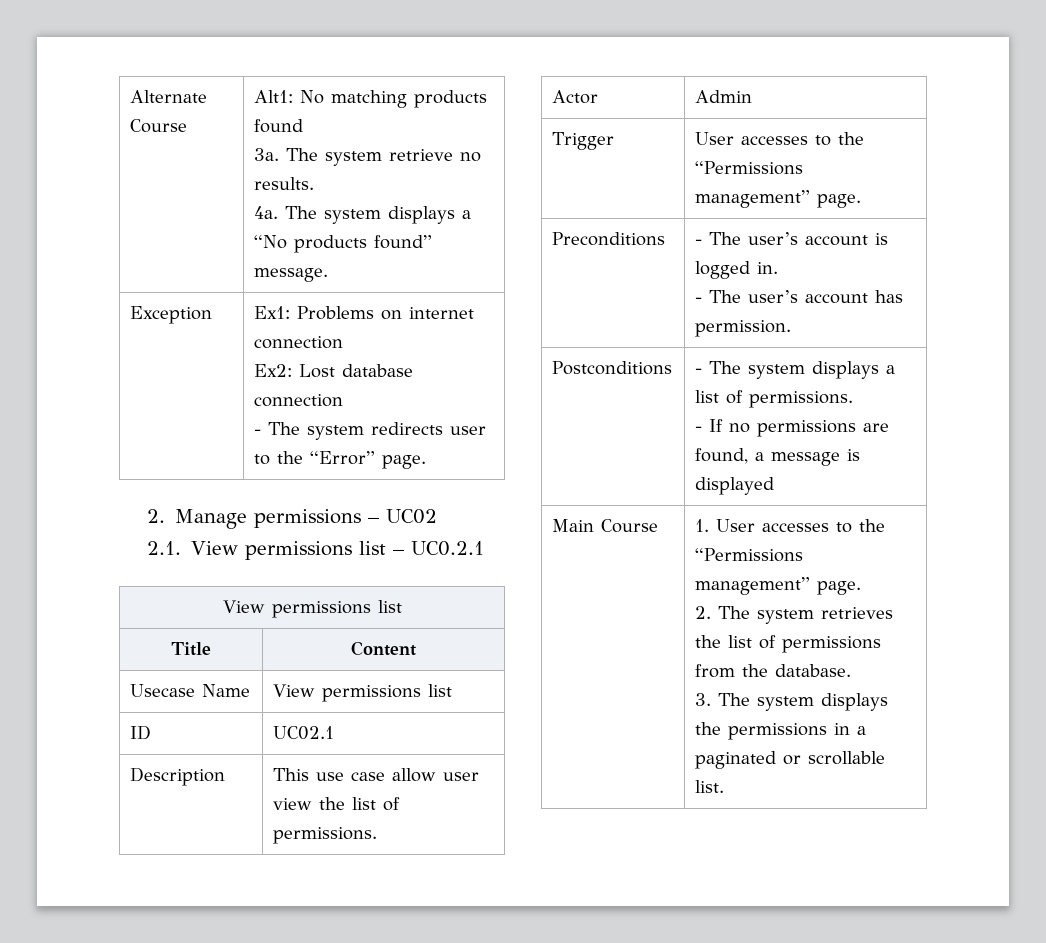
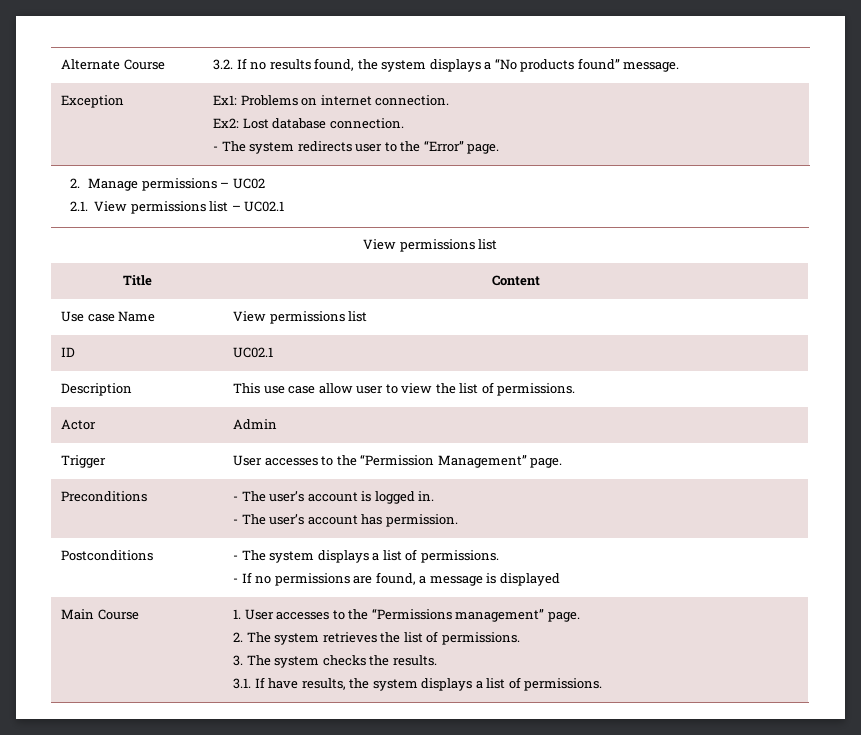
- Alternate Course | Alt1: No matching products found
- 3a. The system retrieve no results.
- 4a. The system displays a “No products found” message.
+ Alternate Course | 3.2. If no results found, the system displays a “No products found” message.
- Exception | Ex1: Problems on internet connection
- Ex2: Lost database connection
+ Exception | Ex1: Problems on internet connection.
+ Ex2: Lost database connection.
- 2.1. View permissions list – UC0.2.1
+ 2.1. View permissions list – UC02.1
- Usecase Name | View permissions list
+ Use case Name | View permissions list
- Description | This use case allow user view the list of permissions.
+ Description | This use case allow user to view the list of permissions.
- Trigger | User accesses to the “Permissions management” page.
+ Trigger | User accesses to the “Permission Management” page.
  Main Course | 1. User accesses to the “Permissions management” page.
- 2. The system retrieves the list of permissions from the database.
- 3. The system displays the permissions in a paginated or scrollable list.
+ 2. The system retrieves the list of permissions.
+ 3. The system checks the results.
+ 3.1. If have results, the system displays a list of permissions.

